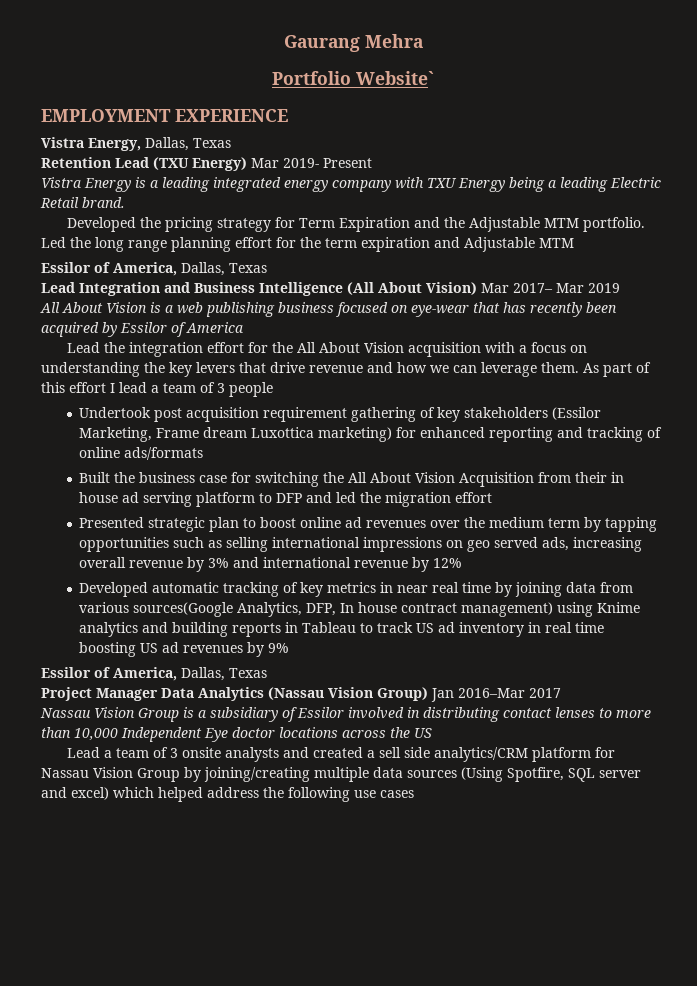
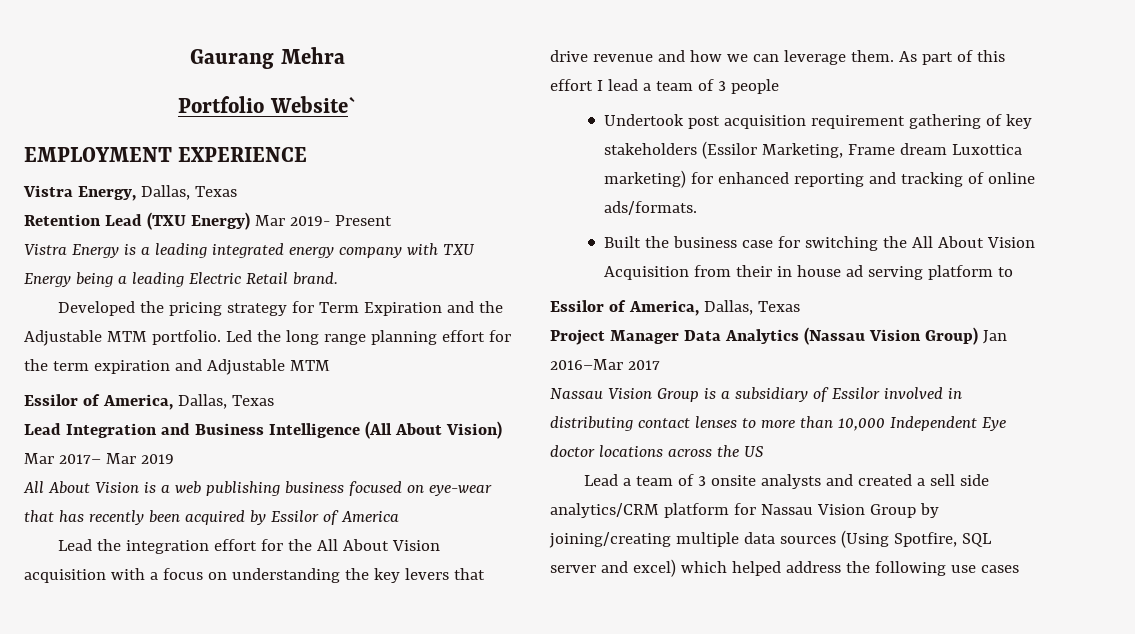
- Undertook post acquisition requirement gathering of key stakeholders (Essilor Marketing, Frame dream Luxottica marketing) for enhanced reporting and tracking of online ads/formats
+ Undertook post acquisition requirement gathering of key stakeholders (Essilor Marketing, Frame dream Luxottica marketing) for enhanced reporting and tracking of online ads/formats.
- Built the business case for switching the All About Vision Acquisition from their in house ad serving platform to DFP and led the migration effort
- Presented strategic plan to boost online ad revenues over the medium term by tapping opportunities such as selling international impressions on geo served ads, increasing overall revenue by 3% and international revenue by 12%
- Developed automatic tracking of key metrics in near real time by joining data from various sources(Google Analytics, DFP, In house contract management) using Knime analytics and building reports in Tableau to track US ad inventory in real time boosting US ad revenues by 9%
+ Built the business case for switching the All About Vision Acquisition from their in house ad serving platform to

